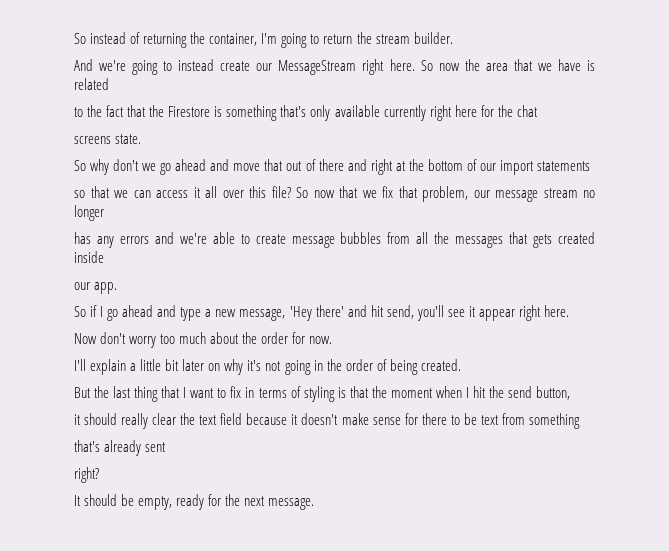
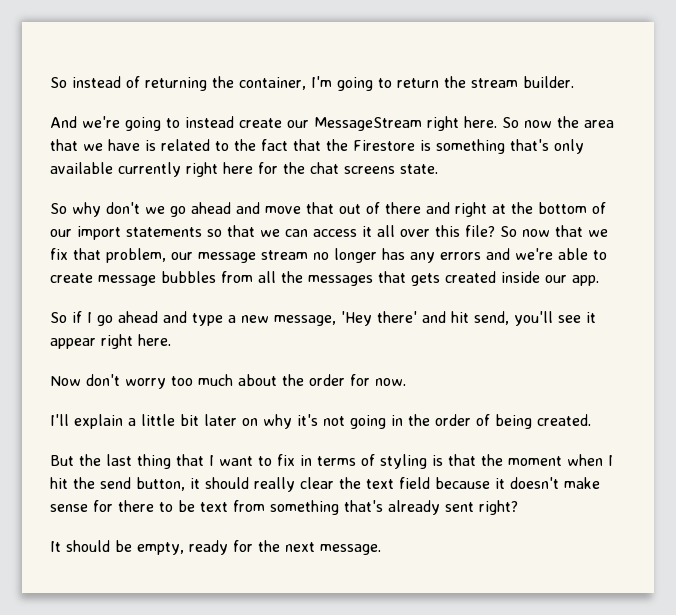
- So now the area that we have is related
- to the fact that the Firestore is something that's only available currently right here for the chat
- screens state.
+ So now the area that we have is related to the fact that the Firestore is something that's only available currently right here for the chat screens state.
- So why don't we go ahead and move that out of there and right at the bottom of our import statements
- so that we can access it all over this file?
+ So why don't we go ahead and move that out of there and right at the bottom of our import statements so that we can access it all over this file?
- So now that we fix that problem, our message stream no longer
- has any errors and we're able to create message bubbles from all the messages that gets created inside
- our app.
+ So now that we fix that problem, our message stream no longer has any errors and we're able to create message bubbles from all the messages that gets created inside our app.
- But the last thing that I want to fix in terms of styling is that the moment when I hit the send button,
- it should really clear the text field because it doesn't make sense for there to be text from something
- that's already sent
- right?
+ But the last thing that I want to fix in terms of styling is that the moment when I hit the send button, it should really clear the text field because it doesn't make sense for there to be text from something that's already sent right?

